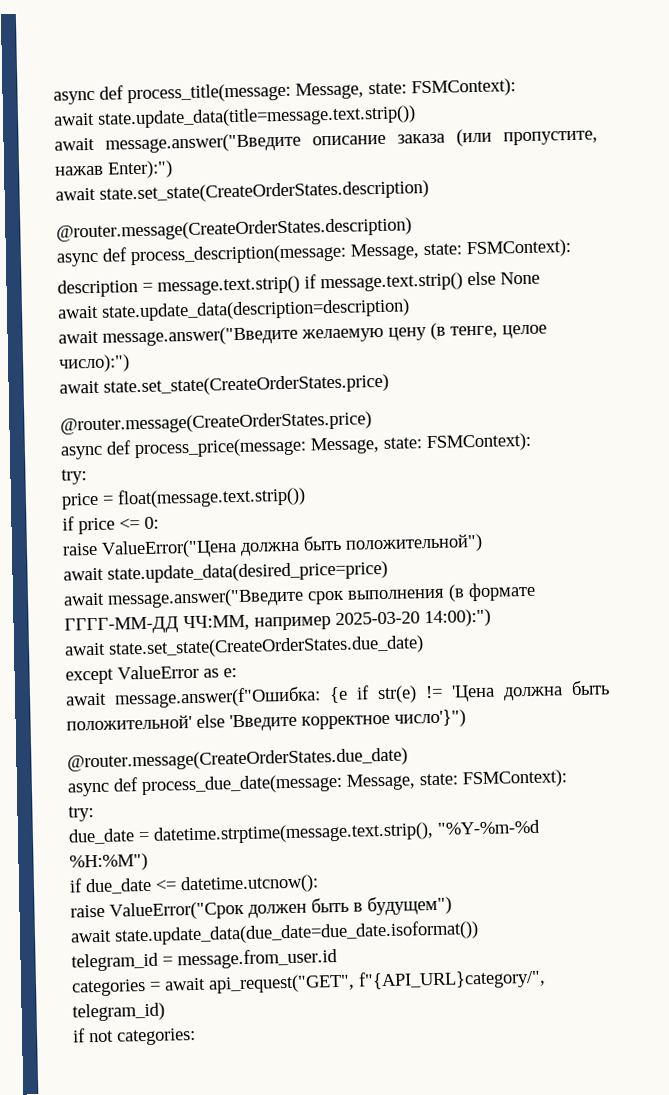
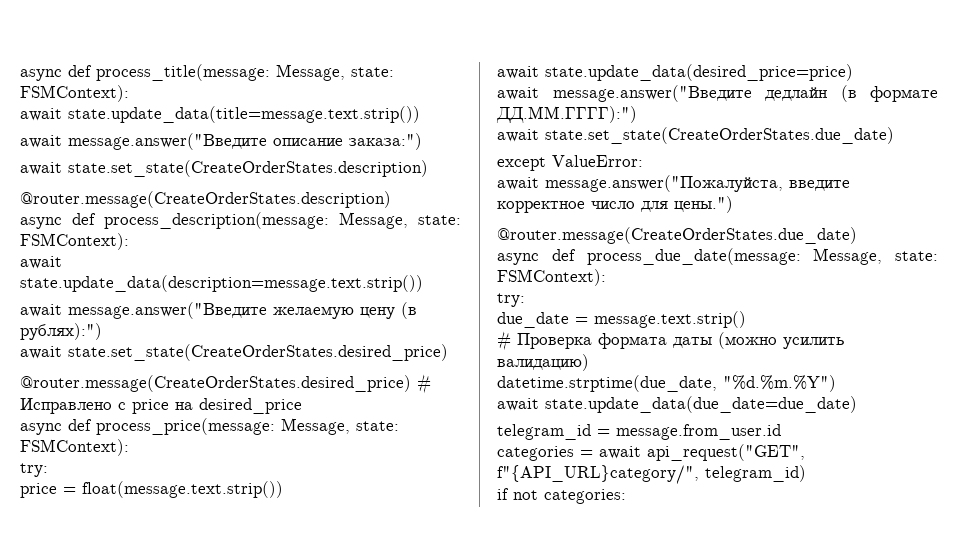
- await message.answer("Введите описание заказа (или пропустите, нажав Enter):")
+ await message.answer("Введите описание заказа:")
- description = message.text.strip() if message.text.strip() else None
- await state.update_data(description=description)
+ await state.update_data(description=message.text.strip())
- await message.answer("Введите желаемую цену (в тенге, целое число):")
- await state.set_state(CreateOrderStates.price)
- @router.message(CreateOrderStates.price)
+ await message.answer("Введите желаемую цену (в рублях):")
+ await state.set_state(CreateOrderStates.desired_price)
+ @router.message(CreateOrderStates.desired_price) # Исправлено с price на desired_price
- if price <= 0:
- raise ValueError("Цена должна быть положительной")
  await state.update_data(desired_price=price)
- await message.answer("Введите срок выполнения (в формате ГГГГ-ММ-ДД ЧЧ:ММ, например 2025-03-20 14:00):")
+ await message.answer("Введите дедлайн (в формате ДД.ММ.ГГГГ):")
  await state.set_state(CreateOrderStates.due_date)
- except ValueError as e:
- await message.answer(f"Ошибка: {e if str(e) != 'Цена должна быть положительной' else 'Введите корректное число'}")
+ except ValueError:
+ await message.answer("Пожалуйста, введите корректное число для цены.")
- due_date = datetime.strptime(message.text.strip(), "%Y-%m-%d %H:%M")
- if due_date <= datetime.utcnow():
- raise ValueError("Срок должен быть в будущем")
- await state.update_data(due_date=due_date.isoformat())
+ due_date = message.text.strip()
+ # Проверка формата даты (можно усилить валидацию)
+ datetime.strptime(due_date, "%d.%m.%Y")
+ await state.update_data(due_date=due_date)

